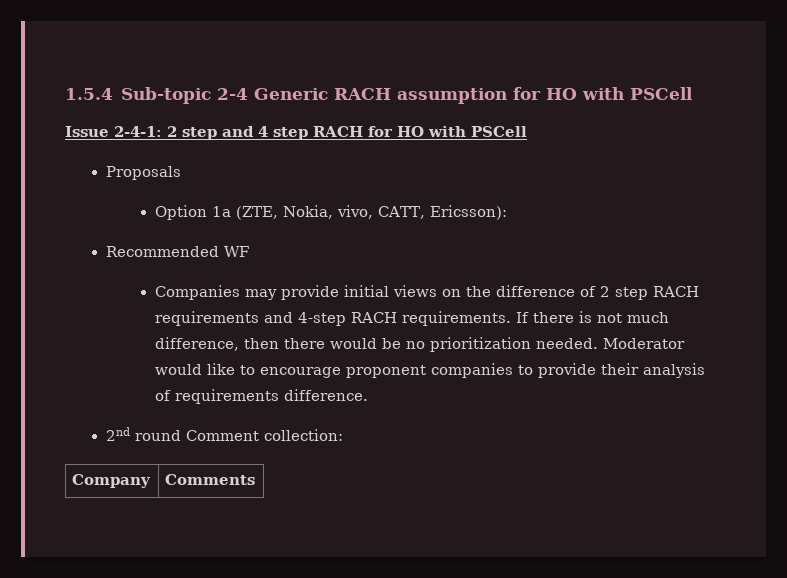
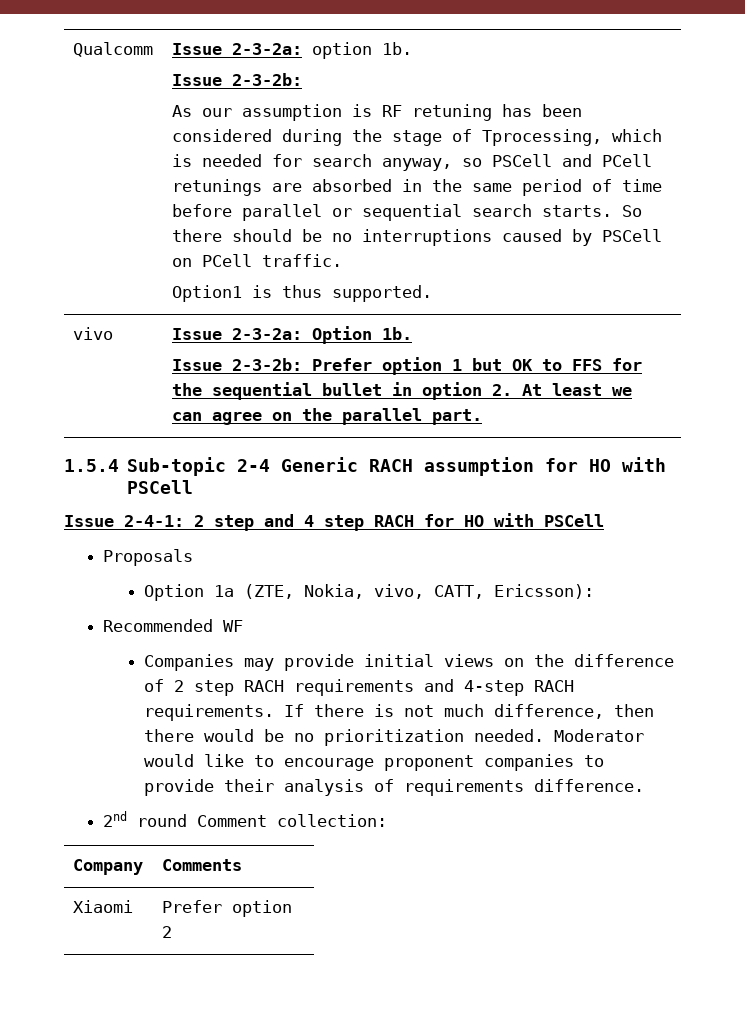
+ Qualcomm | Issue 2-3-2a: option 1b.
+ Issue 2-3-2b:
+ As our assumption is RF retuning has been considered during the stage of Tprocessing, which is needed for search anyway, so PSCell and PCell retunings are absorbed in the same period of time before parallel or sequential search starts. So there should be no interruptions caused by PSCell on PCell traffic.
+ Option1 is thus supported.
+ vivo | Issue 2-3-2a: Option 1b.
+ Issue 2-3-2b: Prefer option 1 but OK to FFS for the sequential bullet in option 2. At least we can agree on the parallel part.
+ Xiaomi | Prefer option 2

